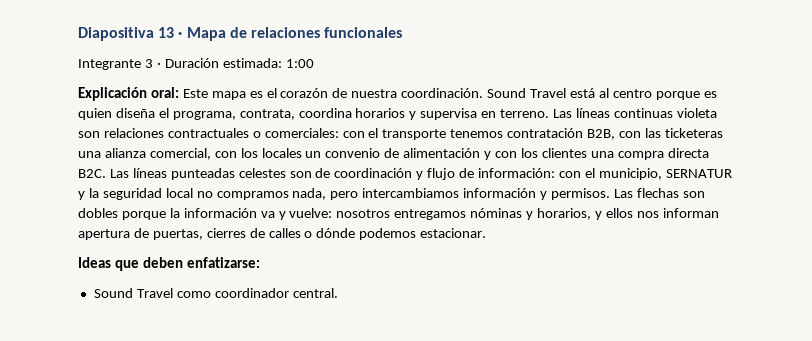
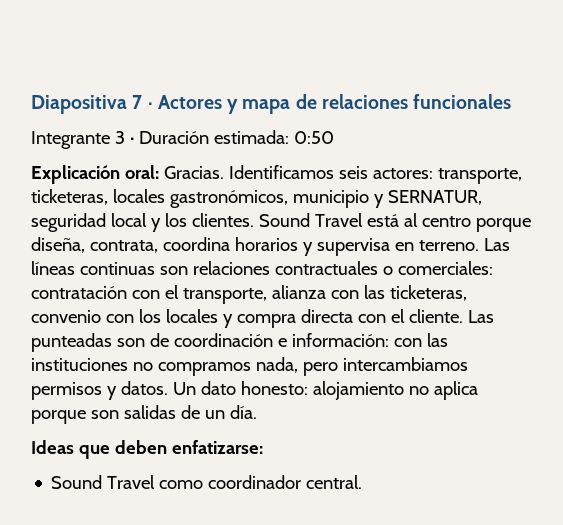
- Diapositiva 13 · Mapa de relaciones funcionales
+ Diapositiva 7 · Actores y mapa de relaciones funcionales
- Integrante 3 · Duración estimada: 1:00
+ Integrante 3 · Duración estimada: 0:50
- Explicación oral: Este mapa es el corazón de nuestra coordinación.
+ Explicación oral: Gracias. Identificamos seis actores: transporte, ticketeras, locales gastronómicos, municipio y SERNATUR, seguridad local y los clientes.
- Sound Travel está al centro porque es quien diseña el programa, contrata, coordina horarios y supervisa en terreno.
+ Sound Travel está al centro porque diseña, contrata, coordina horarios y supervisa en terreno.
- Las líneas continuas violeta son relaciones contractuales o comerciales: con el transporte tenemos contratación B2B, con las ticketeras una alianza comercial, con los locales un convenio de alimentación y con los clientes una compra directa B2C. Las líneas punteadas celestes son de coordinación y flujo de información: con el municipio, SERNATUR y la seguridad local no compramos nada, pero intercambiamos información y permisos. Las flechas son dobles porque la información va y vuelve: nosotros entregamos nóminas y horarios, y ellos nos informan apertura de puertas, cierres de calles o dónde podemos estacionar.
+ Las líneas continuas son relaciones contractuales o comerciales: contratación con el transporte, alianza con las ticketeras, convenio con los locales y compra directa con el cliente. Las punteadas son de coordinación e información: con las instituciones no compramos nada, pero intercambiamos permisos y datos. Un dato honesto: alojamiento no aplica porque son salidas de un día.

